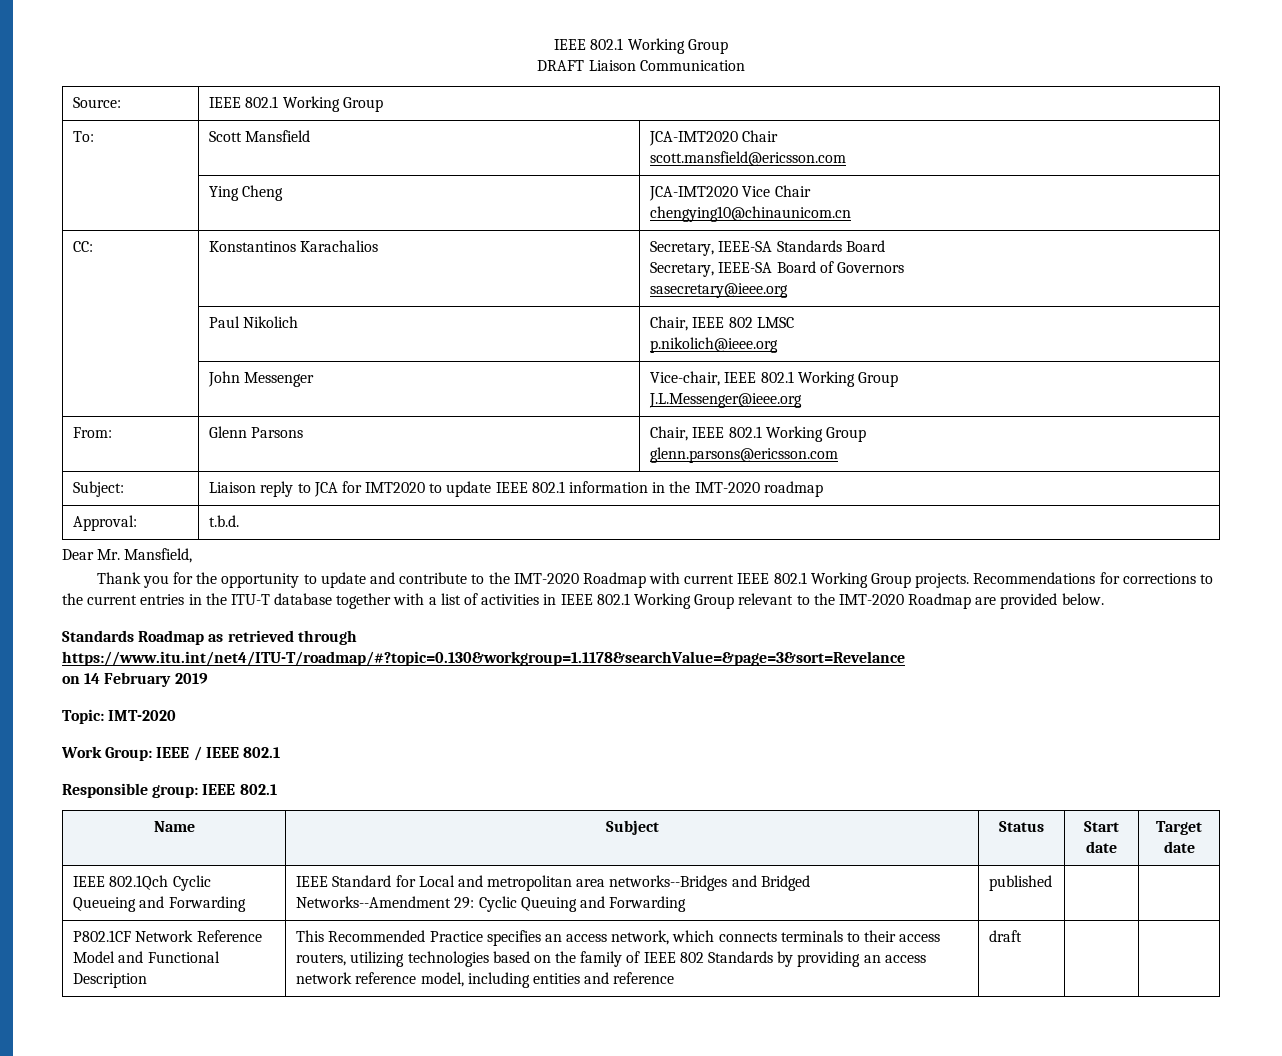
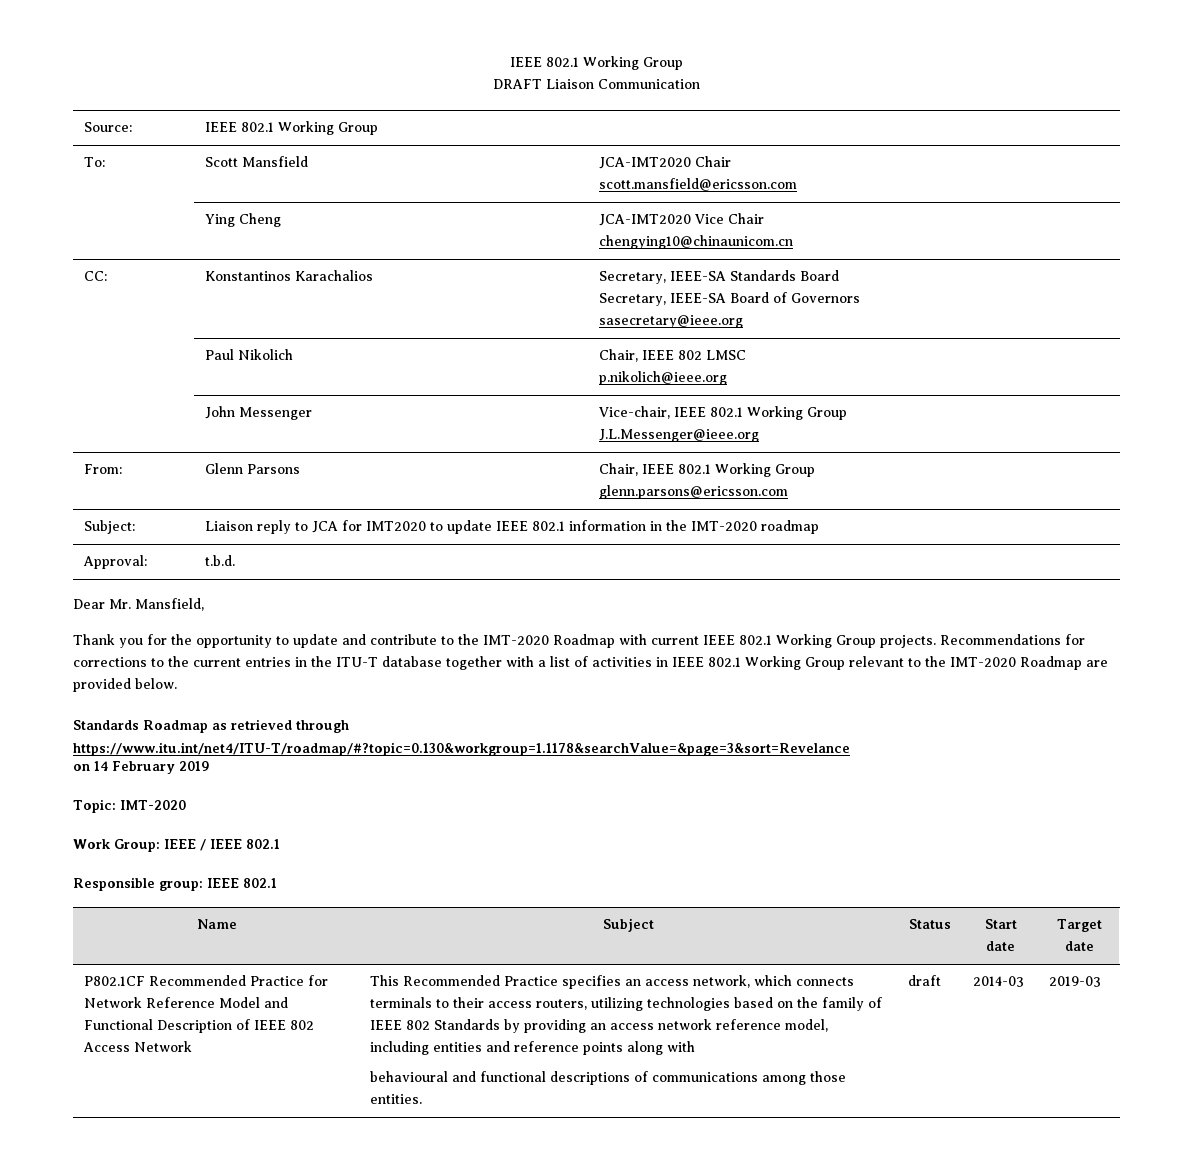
- IEEE 802.1Qch Cyclic Queueing and Forwarding | IEEE Standard for Local and metropolitan area networks--Bridges and Bridged Networks--Amendment 29: Cyclic Queuing and Forwarding | published | |
- P802.1CF Network Reference Model and Functional Description
+ P802.1CF Recommended Practice for Network Reference Model and Functional Description of IEEE 802 Access Network
- This Recommended Practice specifies an access network, which connects terminals to their access routers, utilizing technologies based on the family of IEEE 802 Standards by providing an access network reference model, including entities and reference
+ This Recommended Practice specifies an access network, which connects terminals to their access routers, utilizing technologies based on the family of IEEE 802 Standards by providing an access network reference model, including entities and reference points along with
+ behavioural and functional descriptions of communications among those entities.
+ 2014-03 | 2019-03

